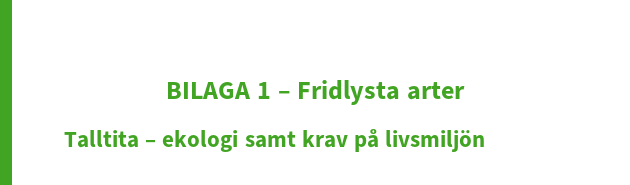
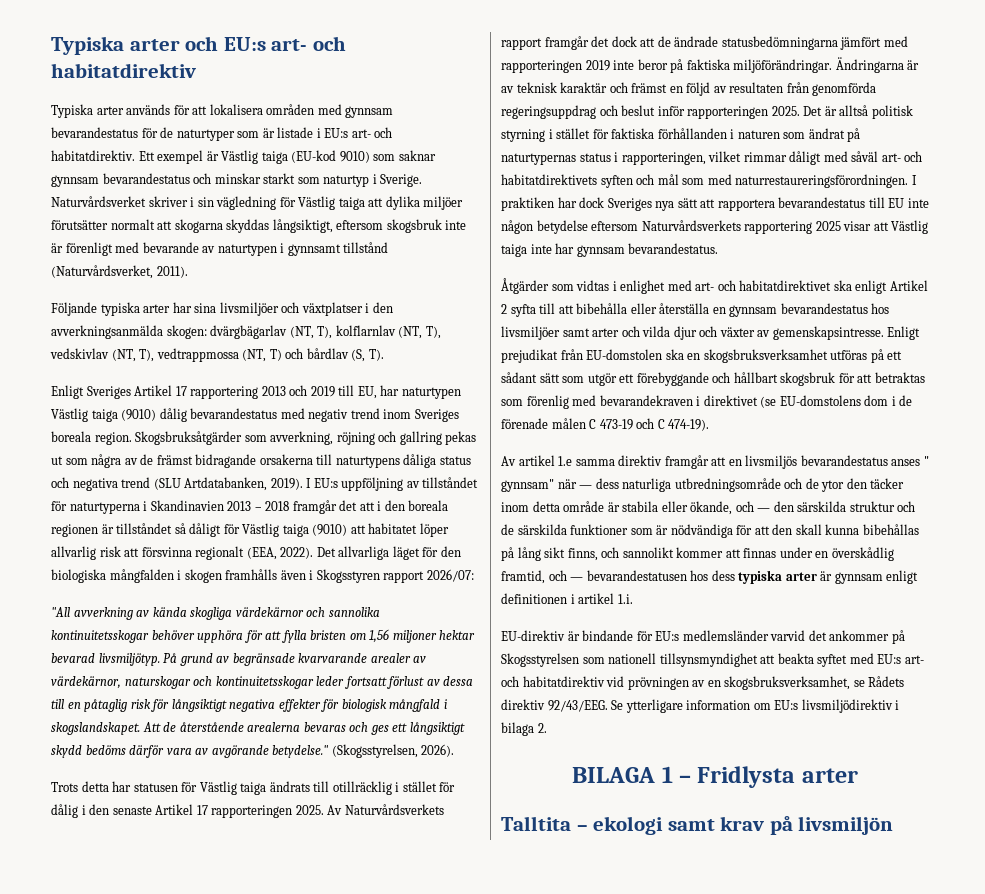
+ Typiska arter och EU:s art- och habitatdirektiv
+ Typiska arter används för att lokalisera områden med gynnsam bevarandestatus för de naturtyper som är listade i EU:s art- och habitatdirektiv. Ett exempel är Västlig taiga (EU-kod 9010) som saknar gynnsam bevarandestatus och minskar starkt som naturtyp i Sverige. Naturvårdsverket skriver i sin vägledning för Västlig taiga att dylika miljöer förutsätter normalt att skogarna skyddas långsiktigt, eftersom skogsbruk inte är förenligt med bevarande av naturtypen i gynnsamt tillstånd (Naturvårdsverket, 2011).
+ Följande typiska arter har sina livsmiljöer och växtplatser i den avverkningsanmälda skogen: dvärgbägarlav (NT, T), kolflarnlav (NT, T), vedskivlav (NT, T), vedtrappmossa (NT, T) och bårdlav (S, T).
+ Enligt Sveriges Artikel 17 rapportering 2013 och 2019 till EU, har naturtypen Västlig taiga (9010) dålig bevarandestatus med negativ trend inom Sveriges boreala region. Skogsbruksåtgärder som avverkning, röjning och gallring pekas ut som några av de främst bidragande orsakerna till naturtypens dåliga status och negativa trend (SLU Artdatabanken, 2019). I EU:s uppföljning av tillståndet för naturtyperna i Skandinavien 2013 – 2018 framgår det att i den boreala regionen är tillståndet så dåligt för Västlig taiga (9010) att habitatet löper allvarlig risk att försvinna regionalt (EEA, 2022). Det allvarliga läget för den biologiska mångfalden i skogen framhålls även i Skogsstyren rapport 2026/07:
+ "All avverkning av kända skogliga värdekärnor och sannolika kontinuitetsskogar behöver upphöra för att fylla bristen om 1,56 miljoner hektar bevarad livsmiljötyp. På grund av begränsade kvarvarande arealer av värdekärnor, naturskogar och kontinuitetsskogar leder fortsatt förlust av dessa till en påtaglig risk för långsiktigt negativa effekter för biologisk mångfald i skogslandskapet. Att de återstående arealerna bevaras och ges ett långsiktigt skydd bedöms därför vara av avgörande betydelse." (Skogsstyrelsen, 2026).
+ Trots detta har statusen för Västlig taiga ändrats till otillräcklig i stället för dålig i den senaste Artikel 17 rapporteringen 2025. Av Naturvårdsverkets rapport framgår det dock att de ändrade statusbedömningarna jämfört med rapporteringen 2019 inte beror på faktiska miljöförändringar. Ändringarna är av teknisk karaktär och främst en följd av resultaten från genomförda regeringsuppdrag och beslut inför rapporteringen 2025. Det är alltså politisk styrning i stället för faktiska förhållanden i naturen som ändrat på naturtypernas status i rapporteringen, vilket rimmar dåligt med såväl art- och habitatdirektivets syften och mål som med naturrestaureringsförordningen. I praktiken har dock Sveriges nya sätt att rapportera bevarandestatus till EU inte någon betydelse eftersom Naturvårdsverkets rapportering 2025 visar att Västlig taiga inte har gynnsam bevarandestatus.
+ Åtgärder som vidtas i enlighet med art- och habitatdirektivet ska enligt Artikel 2 syfta till att bibehålla eller återställa en gynnsam bevarandestatus hos livsmiljöer samt arter och vilda djur och växter av gemenskapsintresse. Enligt prejudikat från EU-domstolen ska en skogsbruksverksamhet utföras på ett sådant sätt som utgör ett förebyggande och hållbart skogsbruk för att betraktas som förenlig med bevarandekraven i direktivet (se EU-domstolens dom i de förenade målen C 473-19 och C 474-19).
+ Av artikel 1.e samma direktiv framgår att en livsmiljös bevarandestatus anses " gynnsam" när — dess naturliga utbredningsområde och de ytor den täcker inom detta område är stabila eller ökande, och — den särskilda struktur och de särskilda funktioner som är nödvändiga för att den skall kunna bibehållas på lång sikt finns, och sannolikt kommer att finnas under en överskådlig framtid, och — bevarandestatusen hos dess typiska arter är gynnsam enligt definitionen i artikel 1.i.
+ EU-direktiv är bindande för EU:s medlemsländer varvid det ankommer på Skogsstyrelsen som nationell tillsynsmyndighet att beakta syftet med EU:s art- och habitatdirektiv vid prövningen av en skogsbruksverksamhet, se Rådets direktiv 92/43/EEG. Se ytterligare information om EU:s livsmiljödirektiv i bilaga 2.

